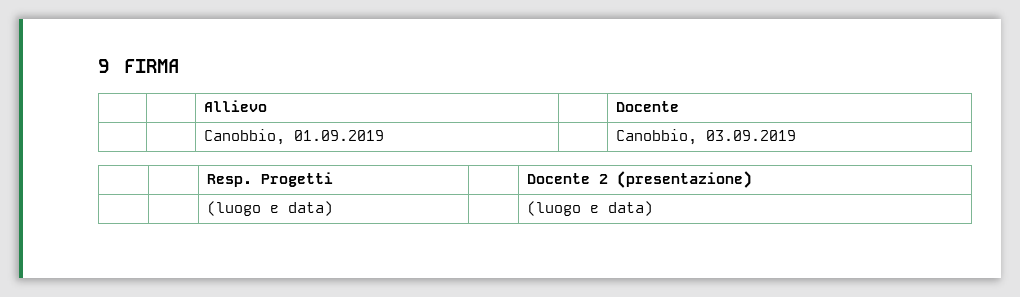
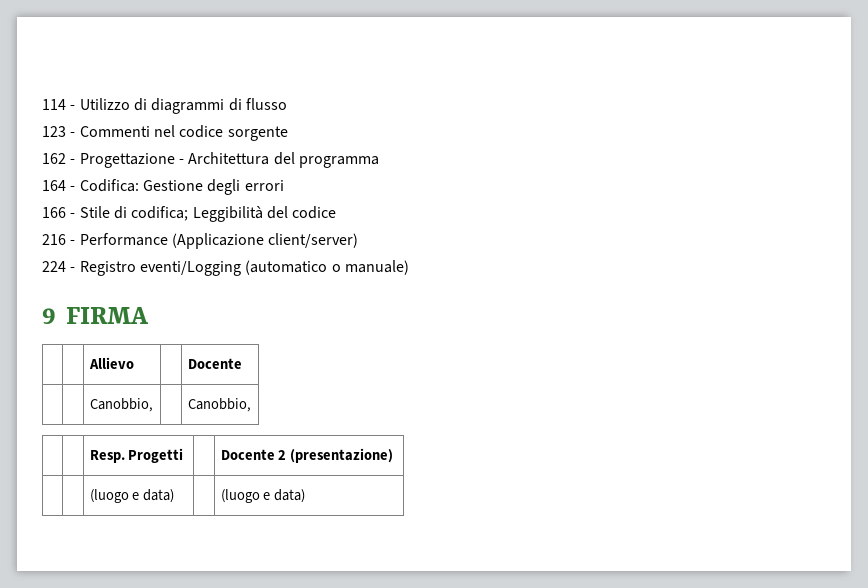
+ 114 - Utilizzo di diagrammi di flusso
+ 123 - Commenti nel codice sorgente
+ 162 - Progettazione - Architettura del programma
+ 164 - Codifica: Gestione degli errori
+ 166 - Stile di codifica; Leggibilità del codice
+ 216 - Performance (Applicazione client/server)
+ 224 - Registro eventi/Logging (automatico o manuale)
- | | Canobbio, 01.09.2019 | | Canobbio, 03.09.2019
+ | | Canobbio, | | Canobbio,

